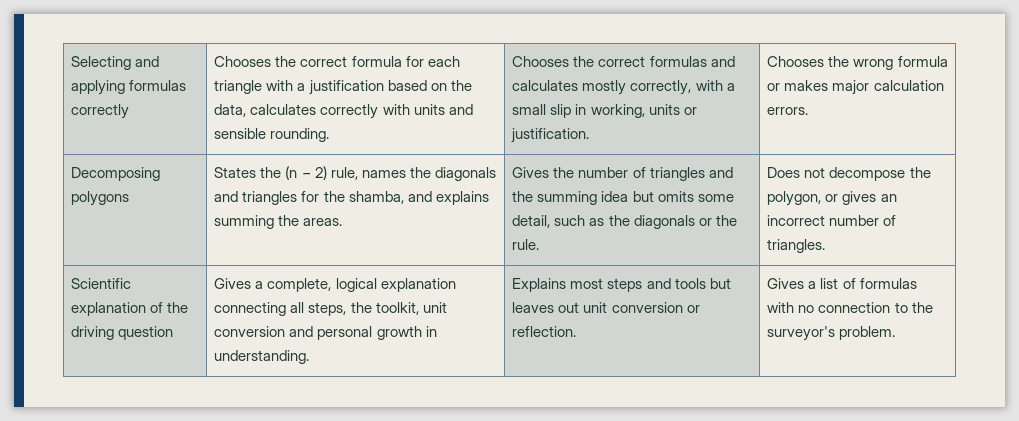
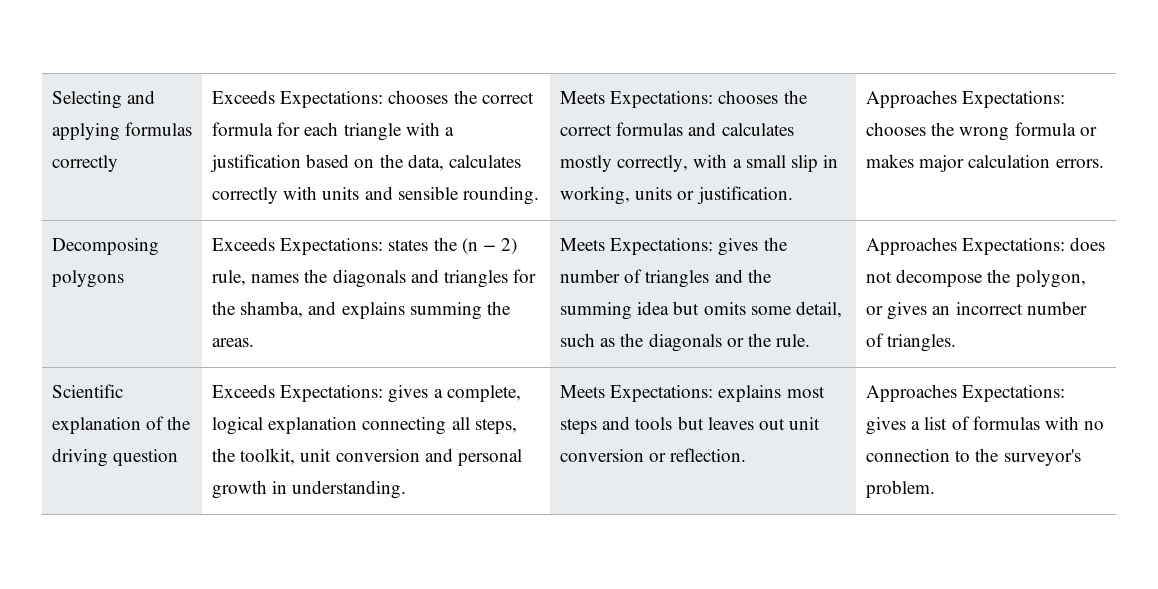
- Chooses the correct formula for each triangle with a justification based on the data, calculates correctly with units and sensible rounding.
+ Exceeds Expectations: chooses the correct formula for each triangle with a justification based on the data, calculates correctly with units and sensible rounding.
- Chooses the correct formulas and calculates mostly correctly, with a small slip in working, units or justification.
+ Meets Expectations: chooses the correct formulas and calculates mostly correctly, with a small slip in working, units or justification.
- Chooses the wrong formula or makes major calculation errors.
+ Approaches Expectations: chooses the wrong formula or makes major calculation errors.
- States the (n − 2) rule, names the diagonals and triangles for the shamba, and explains summing the areas.
+ Exceeds Expectations: states the (n − 2) rule, names the diagonals and triangles for the shamba, and explains summing the areas.
- Gives the number of triangles and the summing idea but omits some detail, such as the diagonals or the rule.
+ Meets Expectations: gives the number of triangles and the summing idea but omits some detail, such as the diagonals or the rule.
- Does not decompose the polygon, or gives an incorrect number of triangles.
+ Approaches Expectations: does not decompose the polygon, or gives an incorrect number of triangles.
- Gives a complete, logical explanation connecting all steps, the toolkit, unit conversion and personal growth in understanding.
+ Exceeds Expectations: gives a complete, logical explanation connecting all steps, the toolkit, unit conversion and personal growth in understanding.
- Explains most steps and tools but leaves out unit conversion or reflection.
+ Meets Expectations: explains most steps and tools but leaves out unit conversion or reflection.
- Gives a list of formulas with no connection to the surveyor's problem.
+ Approaches Expectations: gives a list of formulas with no connection to the surveyor's problem.

